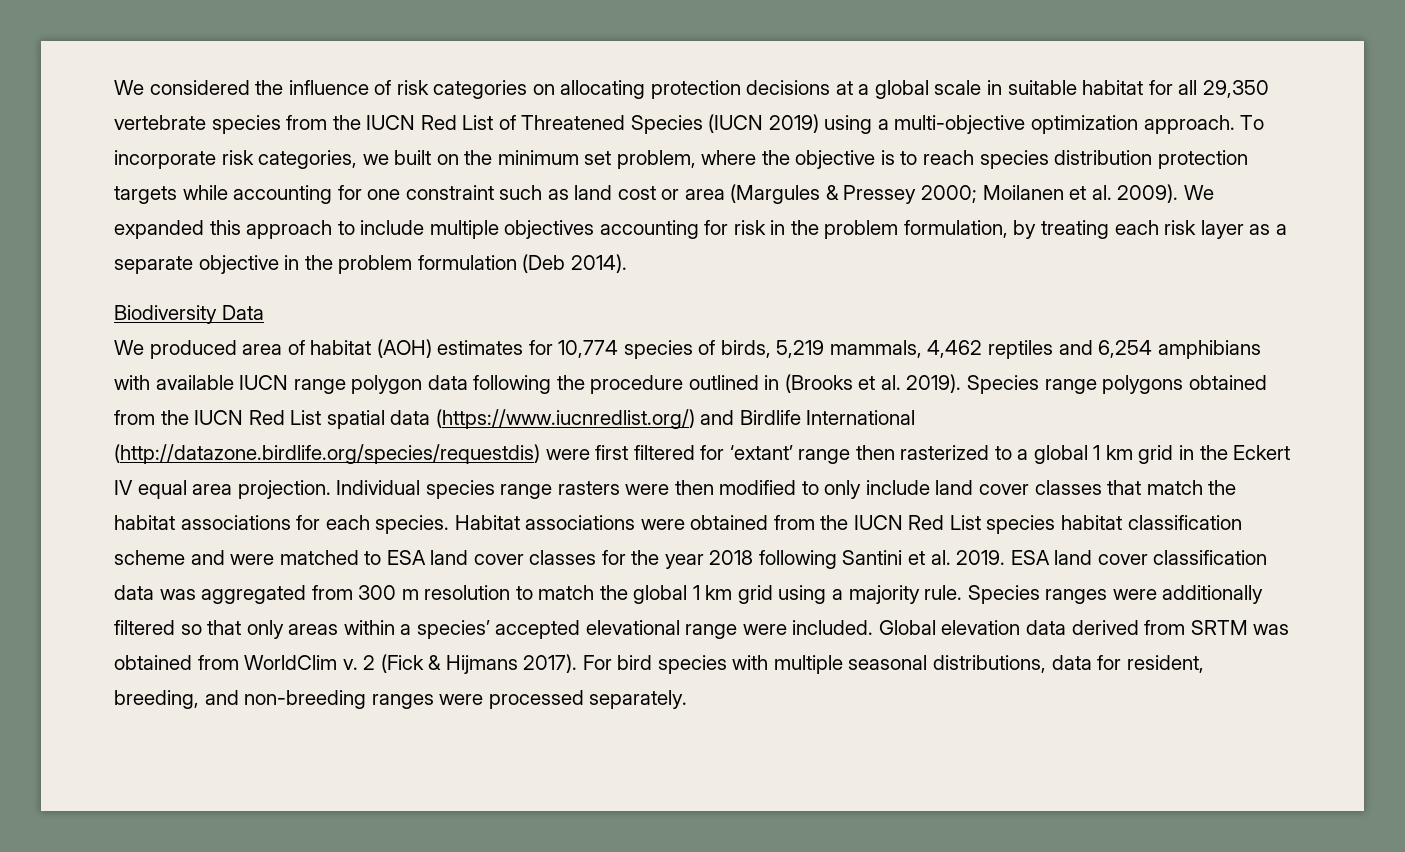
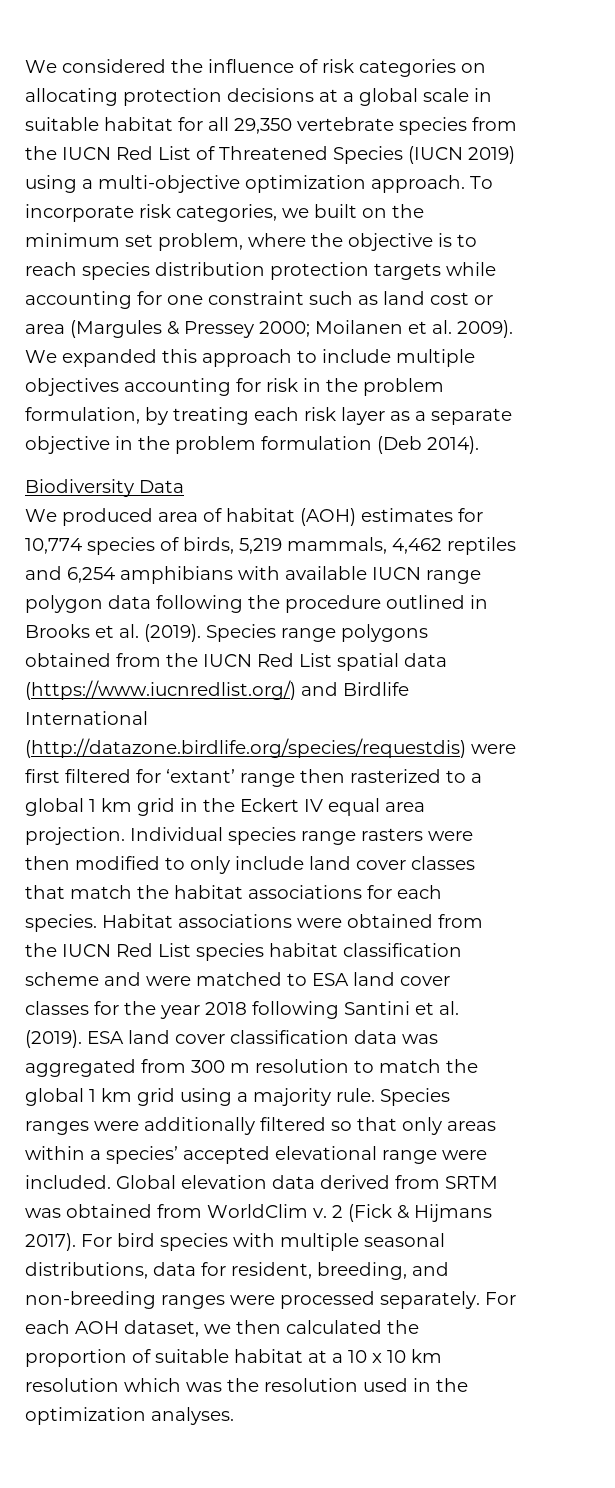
- We produced area of habitat (AOH) estimates for 10,774 species of birds, 5,219 mammals, 4,462 reptiles and 6,254 amphibians with available IUCN range polygon data following the procedure outlined in (Brooks et al. 2019).
+ We produced area of habitat (AOH) estimates for 10,774 species of birds, 5,219 mammals, 4,462 reptiles and 6,254 amphibians with available IUCN range polygon data following the procedure outlined in Brooks et al. (2019).
- Habitat associations were obtained from the IUCN Red List species habitat classification scheme and were matched to ESA land cover classes for the year 2018 following Santini et al. 2019.
+ Habitat associations were obtained from the IUCN Red List species habitat classification scheme and were matched to ESA land cover classes for the year 2018 following Santini et al. (2019).
+ For each AOH dataset, we then calculated the proportion of suitable habitat at a 10 x 10 km resolution which was the resolution used in the optimization analyses.

